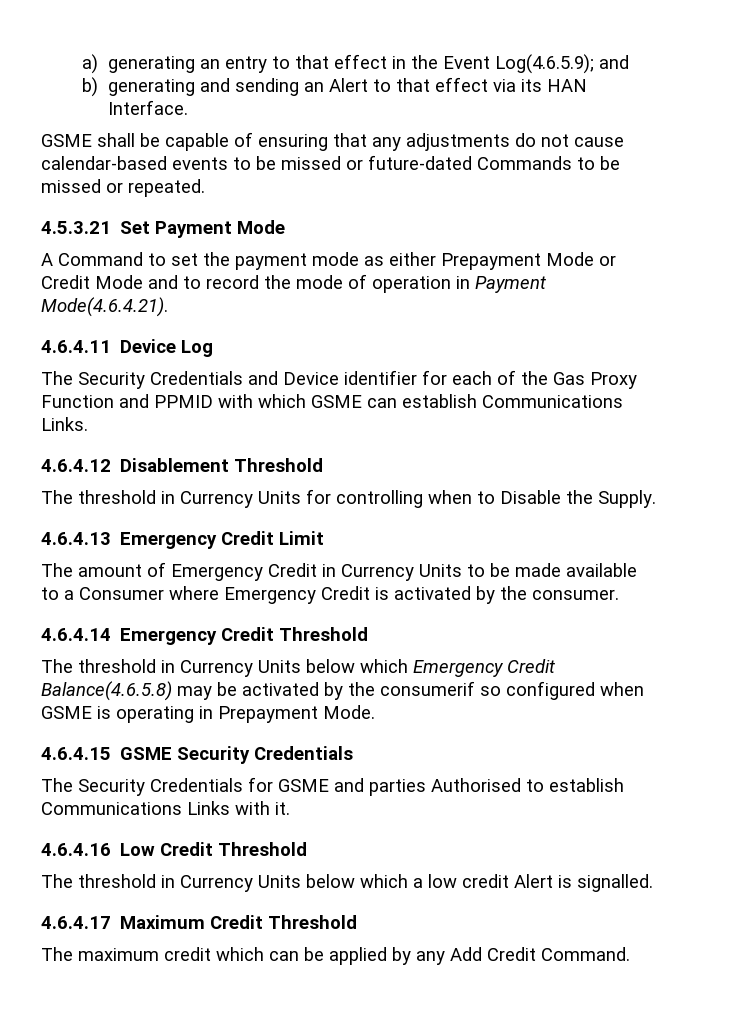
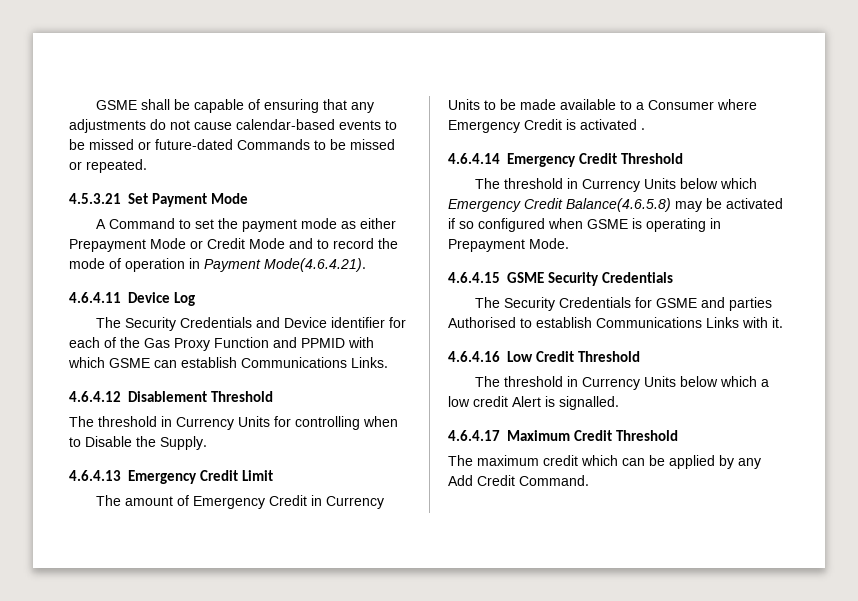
- a) generating an entry to that effect in the Event Log(4.6.5.9); and
- b) generating and sending an Alert to that effect via its HAN Interface.
- The amount of Emergency Credit in Currency Units to be made available to a Consumer where Emergency Credit is activated by the consumer.
+ The amount of Emergency Credit in Currency Units to be made available to a Consumer where Emergency Credit is activated .
- The threshold in Currency Units below which Emergency Credit Balance(4.6.5.8) may be activated by the consumerif so configured when GSME is operating in Prepayment Mode.
+ The threshold in Currency Units below which Emergency Credit Balance(4.6.5.8) may be activated if so configured when GSME is operating in Prepayment Mode.

